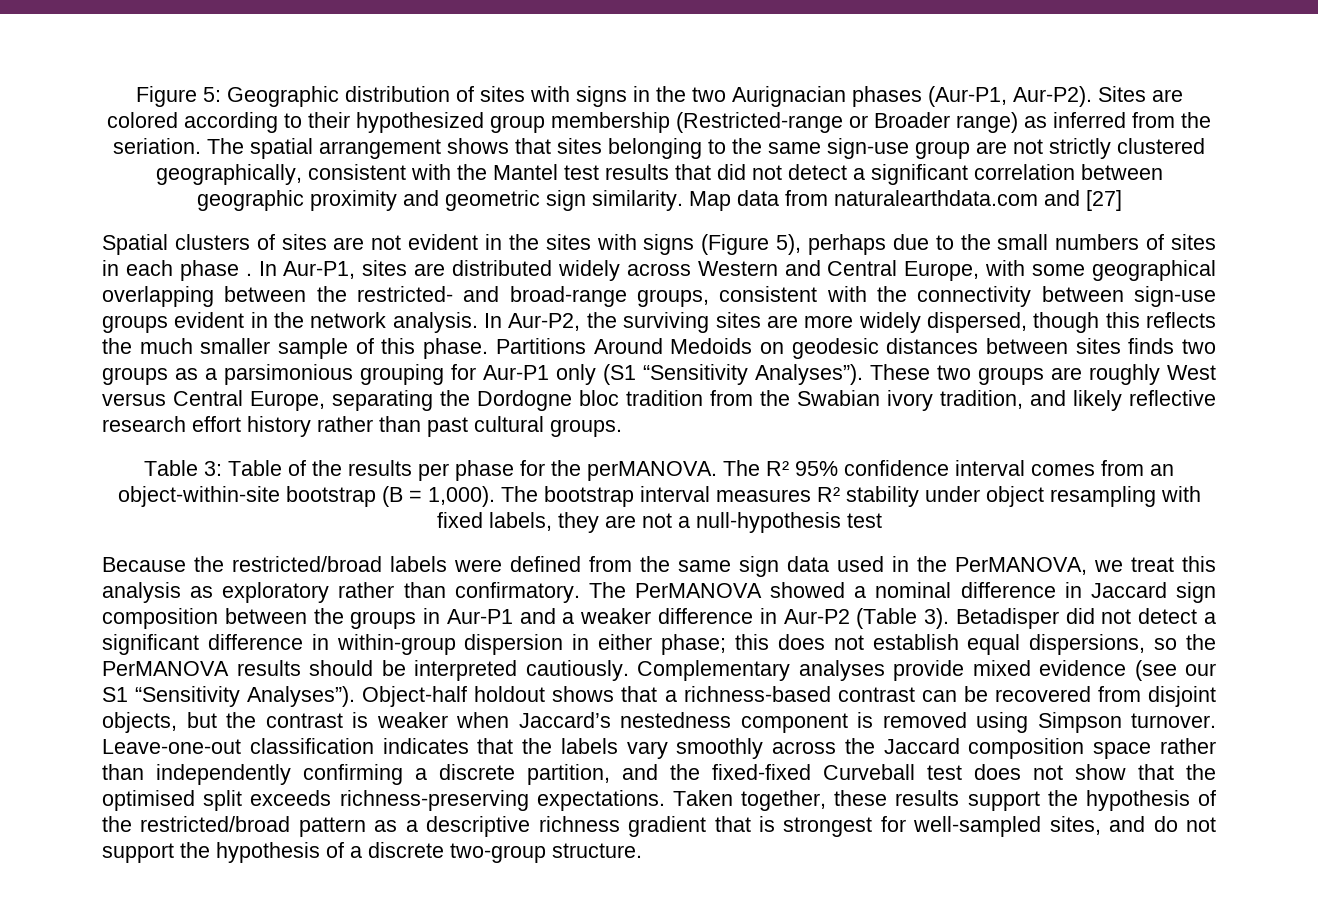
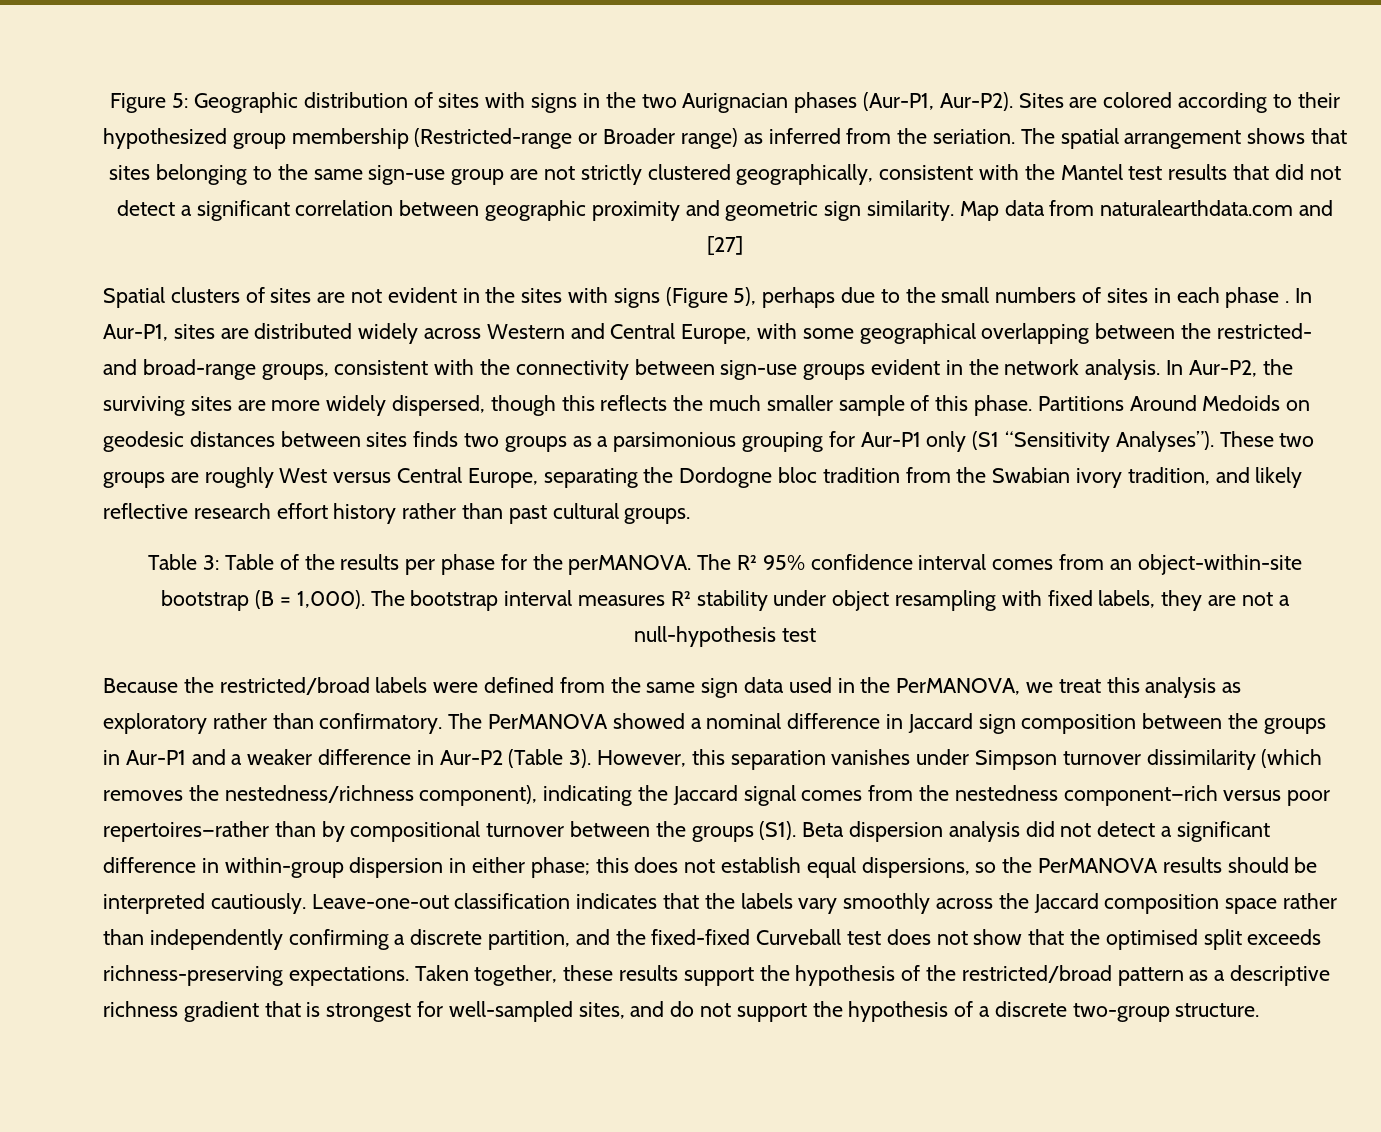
- Betadisper did not detect a significant difference in within-group dispersion in either phase; this does not establish equal dispersions, so the PerMANOVA results should be interpreted cautiously.
+ However, this separation vanishes under Simpson turnover dissimilarity (which removes the nestedness/richness component), indicating the Jaccard signal comes from the nestedness component—rich versus poor repertoires—rather than by compositional turnover between the groups (S1). Beta dispersion analysis did not detect a significant difference in within-group dispersion in either phase; this does not establish equal dispersions, so the PerMANOVA results should be interpreted cautiously.
- Complementary analyses provide mixed evidence (see our S1 “Sensitivity Analyses”). Object-half holdout shows that a richness-based contrast can be recovered from disjoint objects, but the contrast is weaker when Jaccard’s nestedness component is removed using Simpson turnover.

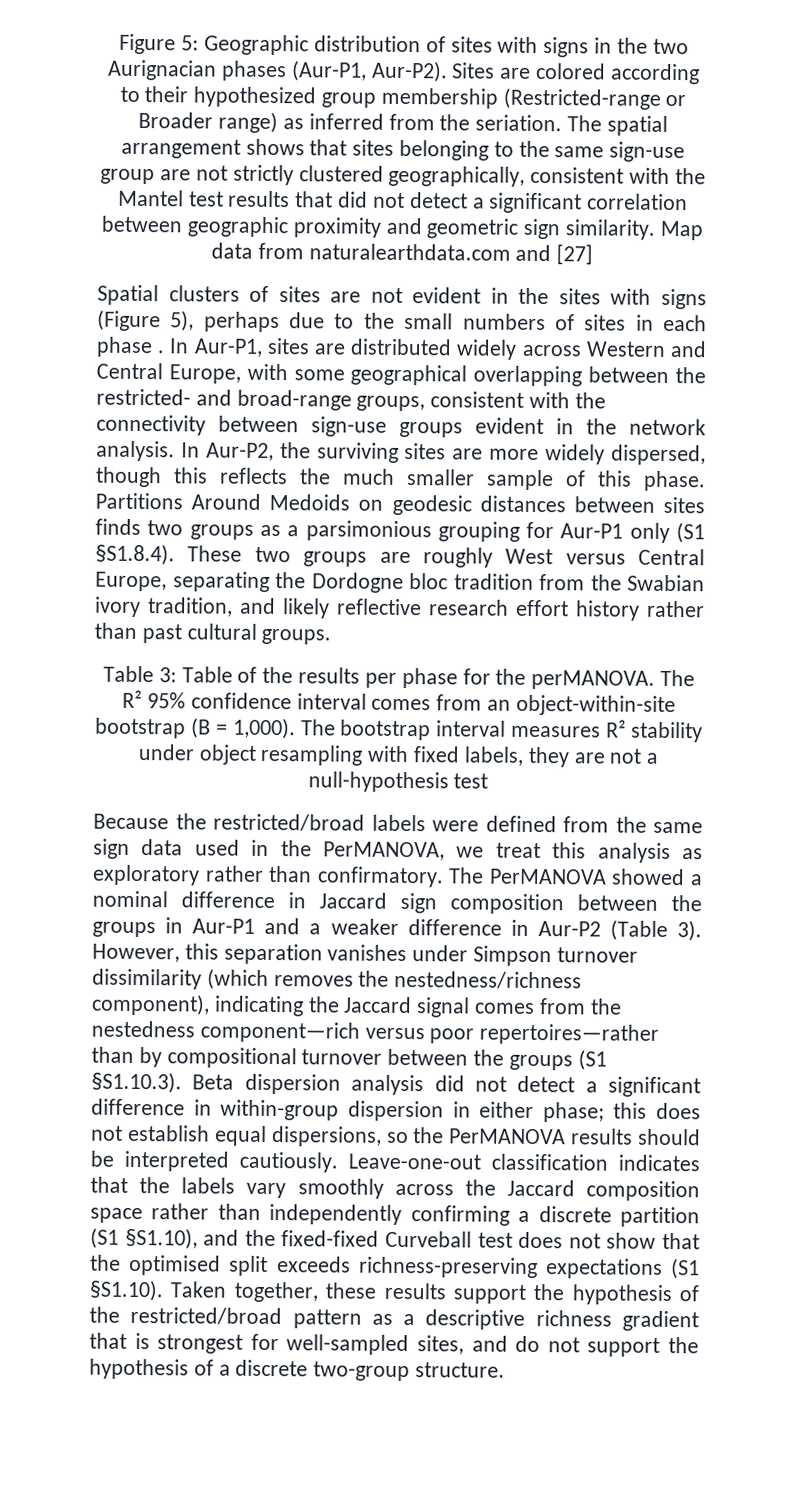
- Partitions Around Medoids on geodesic distances between sites finds two groups as a parsimonious grouping for Aur-P1 only (S1 “Sensitivity Analyses”). These two groups are roughly West versus Central Europe, separating the Dordogne bloc tradition from the Swabian ivory tradition, and likely reflective research effort history rather than past cultural groups.
+ Partitions Around Medoids on geodesic distances between sites finds two groups as a parsimonious grouping for Aur-P1 only (S1 §S1.8.4). These two groups are roughly West versus Central Europe, separating the Dordogne bloc tradition from the Swabian ivory tradition, and likely reflective research effort history rather than past cultural groups.
- However, this separation vanishes under Simpson turnover dissimilarity (which removes the nestedness/richness component), indicating the Jaccard signal comes from the nestedness component—rich versus poor repertoires—rather than by compositional turnover between the groups (S1). Beta dispersion analysis did not detect a significant difference in within-group dispersion in either phase;
+ However, this separation vanishes under Simpson turnover dissimilarity (which removes the nestedness/richness component), indicating the Jaccard signal comes from the nestedness component—rich versus poor repertoires—rather than by compositional turnover between the groups (S1 §S1.10.3). Beta dispersion analysis did not detect a significant difference in within-group dispersion in either phase;
- Leave-one-out classification indicates that the labels vary smoothly across the Jaccard composition space rather than independently confirming a discrete partition, and the fixed-fixed Curveball test does not show that the optimised split exceeds richness-preserving expectations. Taken together, these results support the hypothesis of the restricted/broad pattern as a descriptive richness gradient that is strongest for well-sampled sites, and do not support the hypothesis of a discrete two-group structure.
+ Leave-one-out classification indicates that the labels vary smoothly across the Jaccard composition space rather than independently confirming a discrete partition (S1 §S1.10), and the fixed-fixed Curveball test does not show that the optimised split exceeds richness-preserving expectations (S1 §S1.10). Taken together, these results support the hypothesis of the restricted/broad pattern as a descriptive richness gradient that is strongest for well-sampled sites, and do not support the hypothesis of a discrete two-group structure.

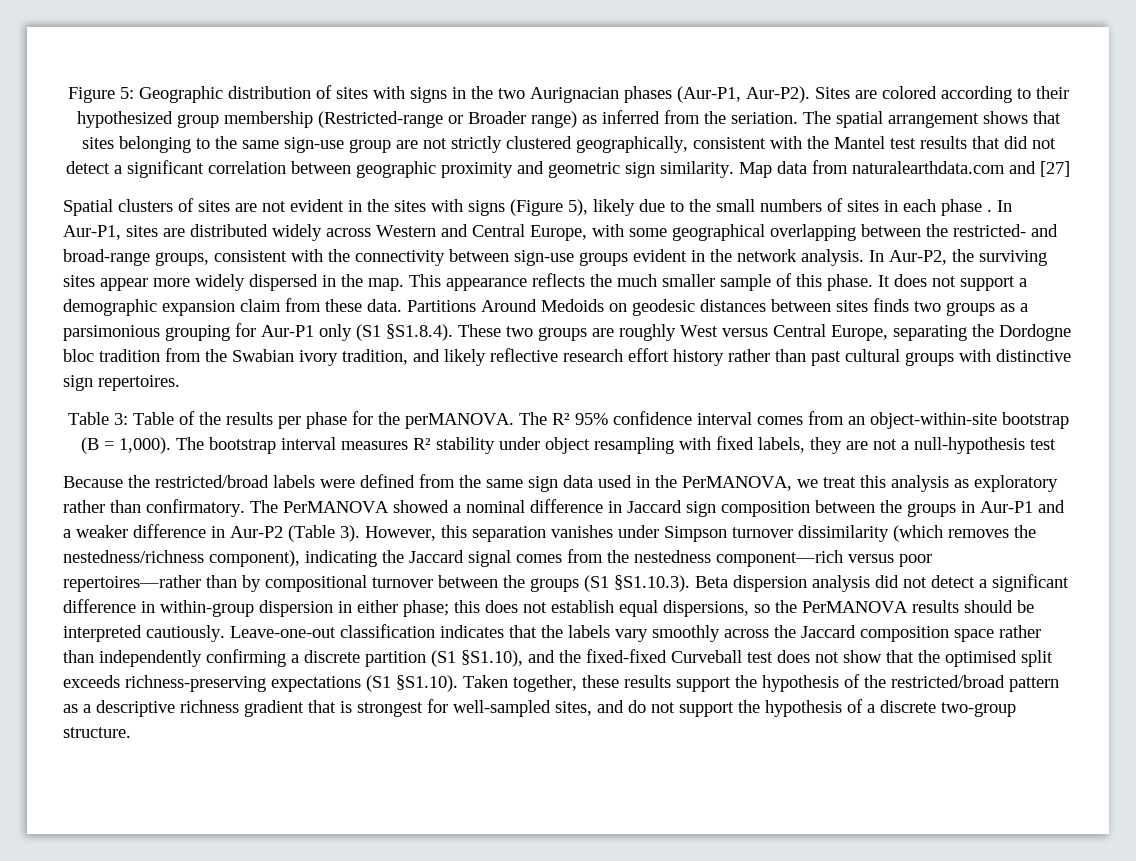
- Spatial clusters of sites are not evident in the sites with signs (Figure 5), perhaps due to the small numbers of sites in each phase .
+ Spatial clusters of sites are not evident in the sites with signs (Figure 5), likely due to the small numbers of sites in each phase .
- In Aur-P2, the surviving sites are more widely dispersed, though this reflects the much smaller sample of this phase.
+ In Aur-P2, the surviving sites appear more widely dispersed in the map. This appearance reflects the much smaller sample of this phase.
+ It does not support a demographic expansion claim from these data.
- Partitions Around Medoids on geodesic distances between sites finds two groups as a parsimonious grouping for Aur-P1 only (S1 §S1.8.4). These two groups are roughly West versus Central Europe, separating the Dordogne bloc tradition from the Swabian ivory tradition, and likely reflective research effort history rather than past cultural groups.
+ Partitions Around Medoids on geodesic distances between sites finds two groups as a parsimonious grouping for Aur-P1 only (S1 §S1.8.4). These two groups are roughly West versus Central Europe, separating the Dordogne bloc tradition from the Swabian ivory tradition, and likely reflective research effort history rather than past cultural groups with distinctive sign repertoires.

